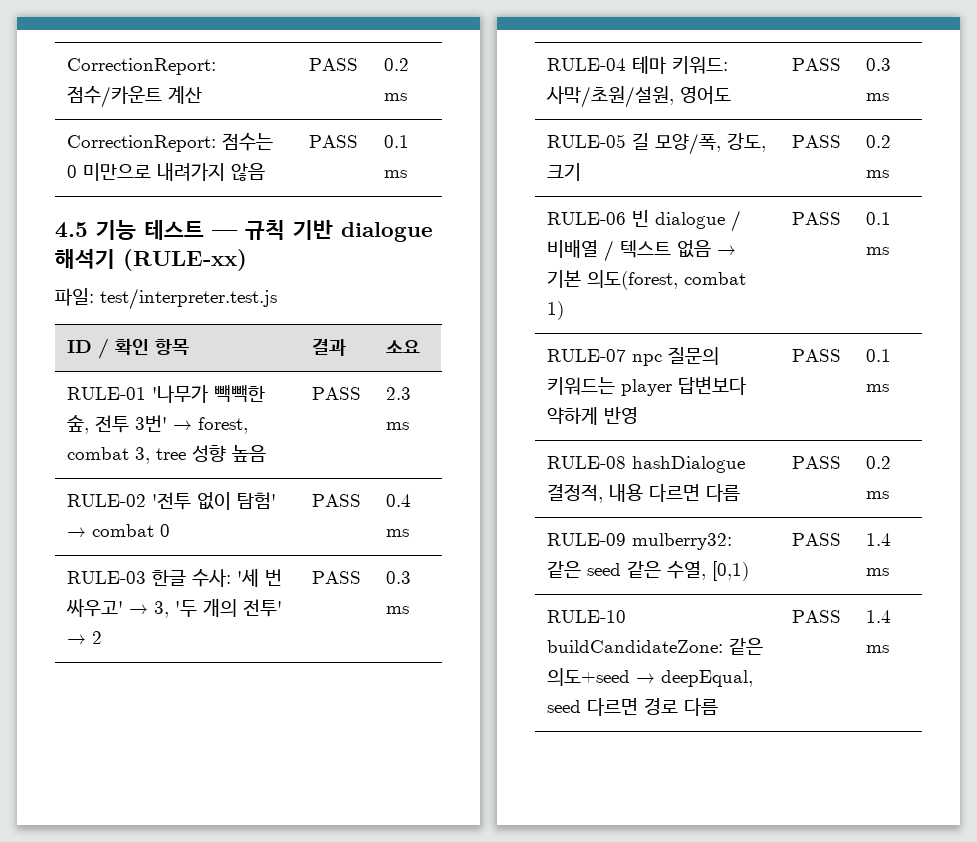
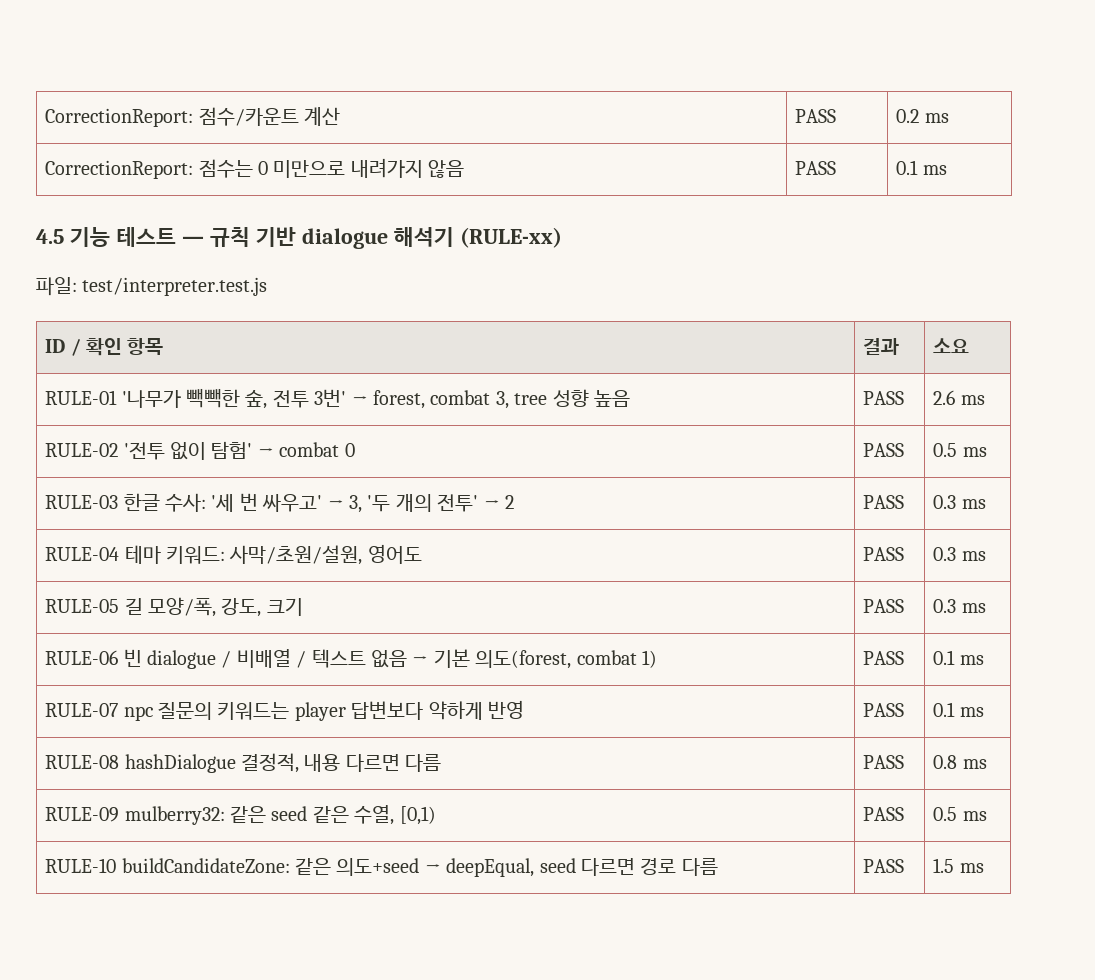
- RULE-01 '나무가 빽빽한 숲, 전투 3번' → forest, combat 3, tree 성향 높음 | PASS | 2.3 ms
+ RULE-01 '나무가 빽빽한 숲, 전투 3번' → forest, combat 3, tree 성향 높음 | PASS | 2.6 ms
- RULE-02 '전투 없이 탐험' → combat 0 | PASS | 0.4 ms
+ RULE-02 '전투 없이 탐험' → combat 0 | PASS | 0.5 ms
- RULE-05 길 모양/폭, 강도, 크기 | PASS | 0.2 ms
+ RULE-05 길 모양/폭, 강도, 크기 | PASS | 0.3 ms
- RULE-08 hashDialogue 결정적, 내용 다르면 다름 | PASS | 0.2 ms
+ RULE-08 hashDialogue 결정적, 내용 다르면 다름 | PASS | 0.8 ms
- RULE-09 mulberry32: 같은 seed 같은 수열, [0,1) | PASS | 1.4 ms
+ RULE-09 mulberry32: 같은 seed 같은 수열, [0,1) | PASS | 0.5 ms
- RULE-10 buildCandidateZone: 같은 의도+seed → deepEqual, seed 다르면 경로 다름 | PASS | 1.4 ms
+ RULE-10 buildCandidateZone: 같은 의도+seed → deepEqual, seed 다르면 경로 다름 | PASS | 1.5 ms

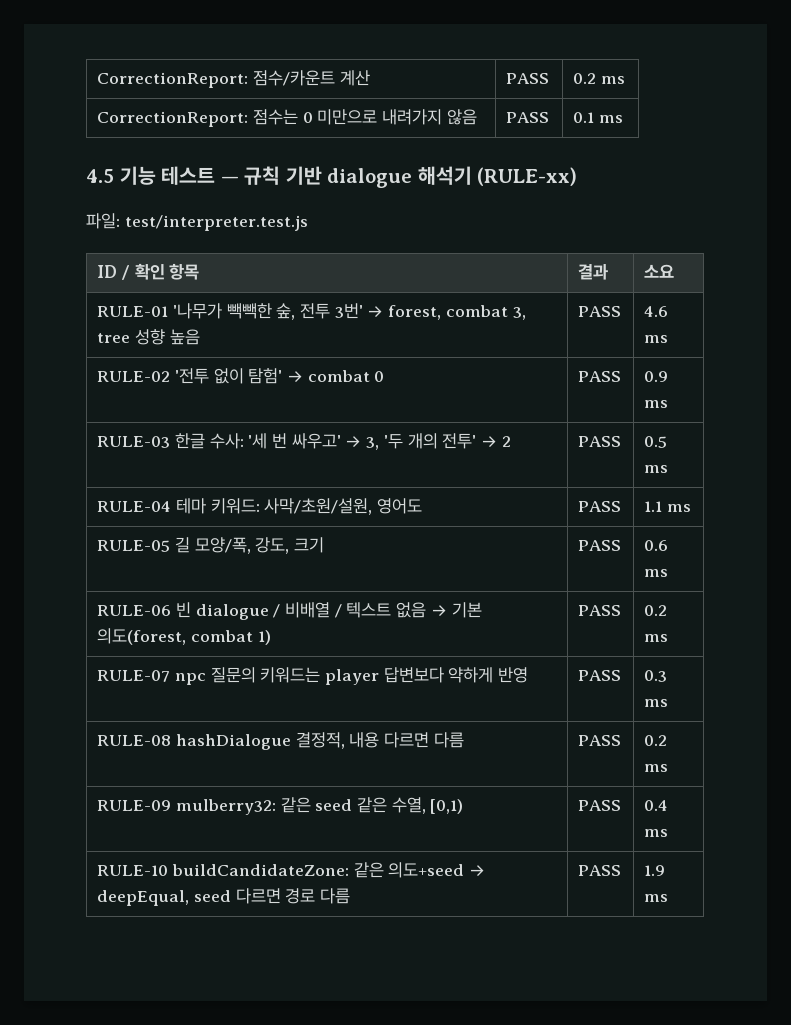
- RULE-01 '나무가 빽빽한 숲, 전투 3번' → forest, combat 3, tree 성향 높음 | PASS | 2.6 ms
+ RULE-01 '나무가 빽빽한 숲, 전투 3번' → forest, combat 3, tree 성향 높음 | PASS | 4.6 ms
- RULE-02 '전투 없이 탐험' → combat 0 | PASS | 0.5 ms
+ RULE-02 '전투 없이 탐험' → combat 0 | PASS | 0.9 ms
- RULE-03 한글 수사: '세 번 싸우고' → 3, '두 개의 전투' → 2 | PASS | 0.3 ms
+ RULE-03 한글 수사: '세 번 싸우고' → 3, '두 개의 전투' → 2 | PASS | 0.5 ms
- RULE-04 테마 키워드: 사막/초원/설원, 영어도 | PASS | 0.3 ms
+ RULE-04 테마 키워드: 사막/초원/설원, 영어도 | PASS | 1.1 ms
- RULE-05 길 모양/폭, 강도, 크기 | PASS | 0.3 ms
+ RULE-05 길 모양/폭, 강도, 크기 | PASS | 0.6 ms
- RULE-06 빈 dialogue / 비배열 / 텍스트 없음 → 기본 의도(forest, combat 1) | PASS | 0.1 ms
+ RULE-06 빈 dialogue / 비배열 / 텍스트 없음 → 기본 의도(forest, combat 1) | PASS | 0.2 ms
- RULE-07 npc 질문의 키워드는 player 답변보다 약하게 반영 | PASS | 0.1 ms
+ RULE-07 npc 질문의 키워드는 player 답변보다 약하게 반영 | PASS | 0.3 ms
- RULE-08 hashDialogue 결정적, 내용 다르면 다름 | PASS | 0.8 ms
+ RULE-08 hashDialogue 결정적, 내용 다르면 다름 | PASS | 0.2 ms
- RULE-09 mulberry32: 같은 seed 같은 수열, [0,1) | PASS | 0.5 ms
+ RULE-09 mulberry32: 같은 seed 같은 수열, [0,1) | PASS | 0.4 ms
- RULE-10 buildCandidateZone: 같은 의도+seed → deepEqual, seed 다르면 경로 다름 | PASS | 1.5 ms
+ RULE-10 buildCandidateZone: 같은 의도+seed → deepEqual, seed 다르면 경로 다름 | PASS | 1.9 ms

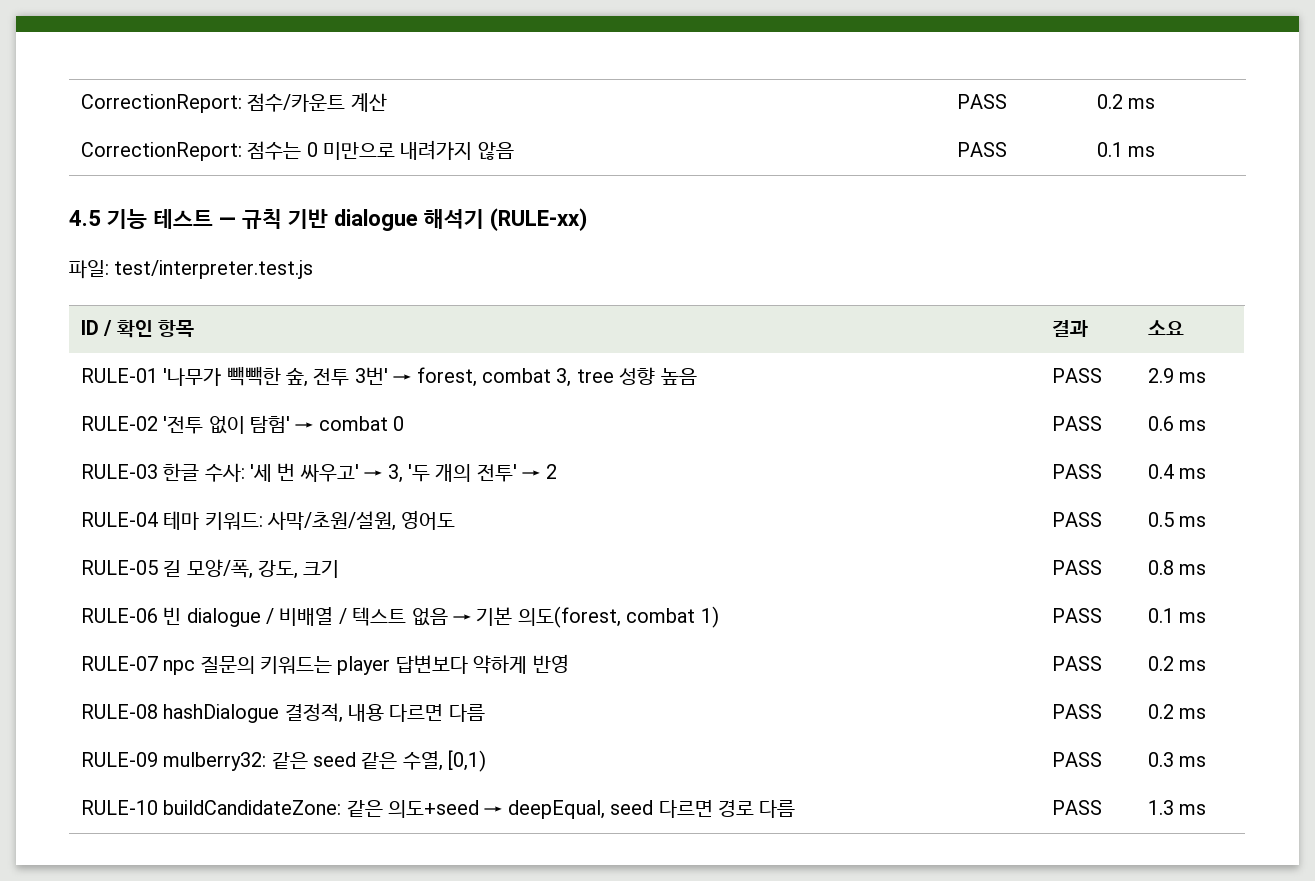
- RULE-01 '나무가 빽빽한 숲, 전투 3번' → forest, combat 3, tree 성향 높음 | PASS | 4.6 ms
+ RULE-01 '나무가 빽빽한 숲, 전투 3번' → forest, combat 3, tree 성향 높음 | PASS | 2.9 ms
- RULE-02 '전투 없이 탐험' → combat 0 | PASS | 0.9 ms
+ RULE-02 '전투 없이 탐험' → combat 0 | PASS | 0.6 ms
- RULE-03 한글 수사: '세 번 싸우고' → 3, '두 개의 전투' → 2 | PASS | 0.5 ms
+ RULE-03 한글 수사: '세 번 싸우고' → 3, '두 개의 전투' → 2 | PASS | 0.4 ms
- RULE-04 테마 키워드: 사막/초원/설원, 영어도 | PASS | 1.1 ms
+ RULE-04 테마 키워드: 사막/초원/설원, 영어도 | PASS | 0.5 ms
- RULE-05 길 모양/폭, 강도, 크기 | PASS | 0.6 ms
+ RULE-05 길 모양/폭, 강도, 크기 | PASS | 0.8 ms
- RULE-06 빈 dialogue / 비배열 / 텍스트 없음 → 기본 의도(forest, combat 1) | PASS | 0.2 ms
+ RULE-06 빈 dialogue / 비배열 / 텍스트 없음 → 기본 의도(forest, combat 1) | PASS | 0.1 ms
- RULE-07 npc 질문의 키워드는 player 답변보다 약하게 반영 | PASS | 0.3 ms
+ RULE-07 npc 질문의 키워드는 player 답변보다 약하게 반영 | PASS | 0.2 ms
- RULE-09 mulberry32: 같은 seed 같은 수열, [0,1) | PASS | 0.4 ms
+ RULE-09 mulberry32: 같은 seed 같은 수열, [0,1) | PASS | 0.3 ms
- RULE-10 buildCandidateZone: 같은 의도+seed → deepEqual, seed 다르면 경로 다름 | PASS | 1.9 ms
+ RULE-10 buildCandidateZone: 같은 의도+seed → deepEqual, seed 다르면 경로 다름 | PASS | 1.3 ms

